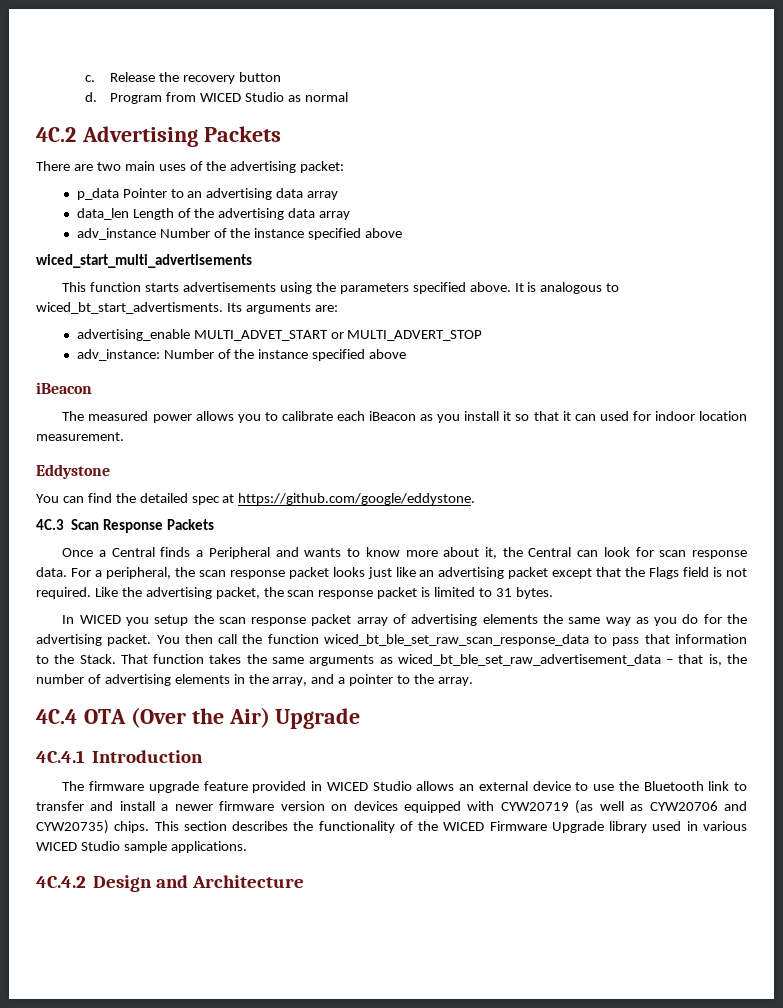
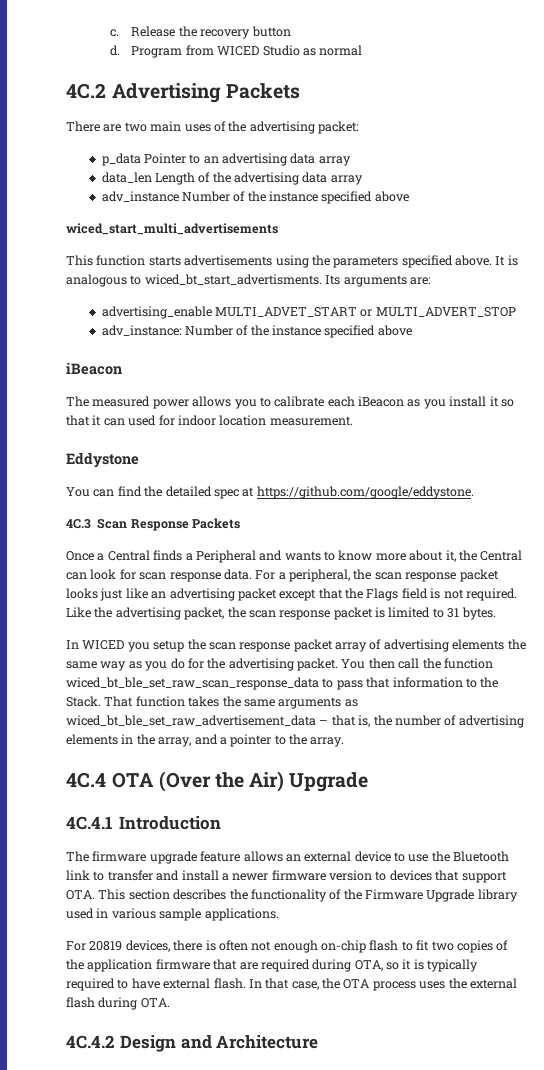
- The firmware upgrade feature provided in WICED Studio allows an external device to use the Bluetooth link to transfer and install a newer firmware version on devices equipped with CYW20719 (as well as CYW20706 and CYW20735) chips. This section describes the functionality of the WICED Firmware Upgrade library used in various WICED Studio sample applications.
+ The firmware upgrade feature allows an external device to use the Bluetooth link to transfer and install a newer firmware version to devices that support OTA. This section describes the functionality of the Firmware Upgrade library used in various sample applications.
+ For 20819 devices, there is often not enough on-chip flash to fit two copies of the application firmware that are required during OTA, so it is typically required to have external flash. In that case, the OTA process uses the external flash during OTA.

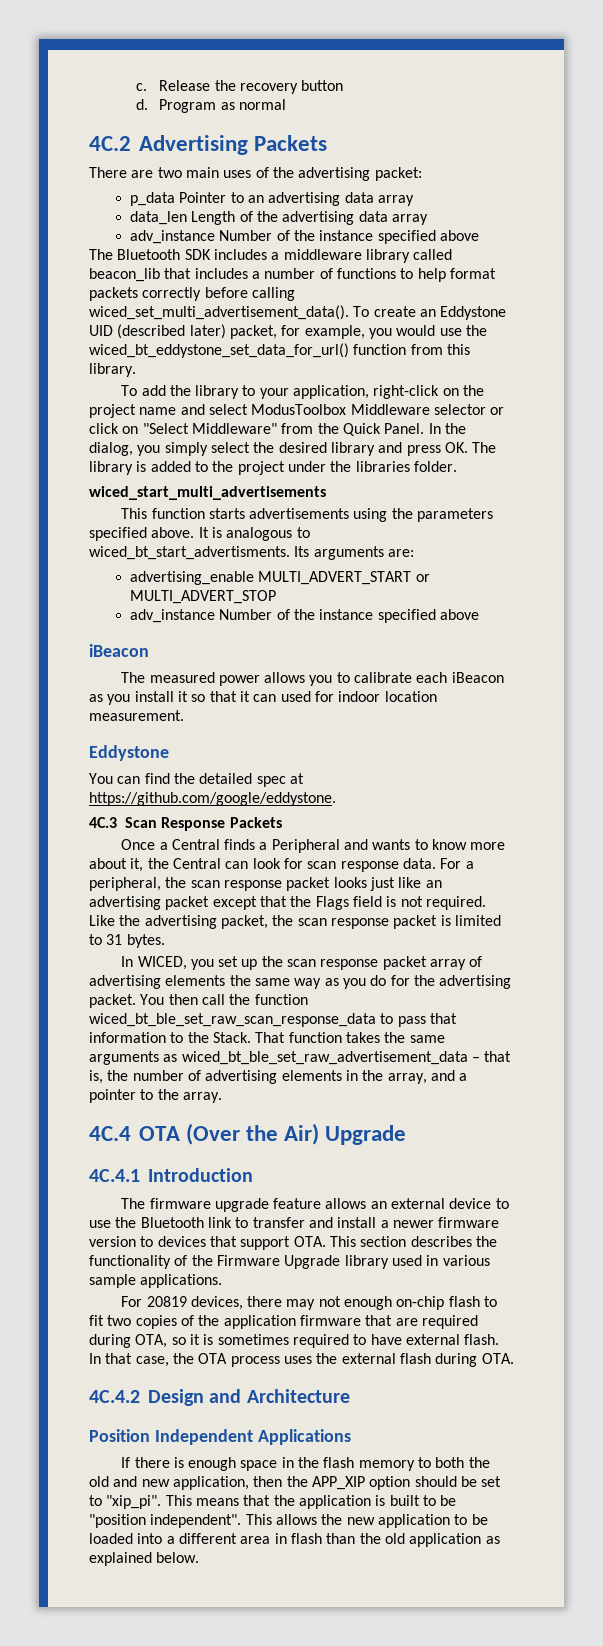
- Program from WICED Studio as normal
+ Program as normal
+ The Bluetooth SDK includes a middleware library called beacon_lib that includes a number of functions to help format packets correctly before calling wiced_set_multi_advertisement_data(). To create an Eddystone UID (described later) packet, for example, you would use the wiced_bt_eddystone_set_data_for_url() function from this library.
+ To add the library to your application, right-click on the project name and select ModusToolbox Middleware selector or click on "Select Middleware" from the Quick Panel. In the dialog, you simply select the desired library and press OK. The library is added to the project under the libraries folder.
- advertising_enable MULTI_ADVET_START or MULTI_ADVERT_STOP
- adv_instance: Number of the instance specified above
+ advertising_enable MULTI_ADVERT_START or MULTI_ADVERT_STOP
+ adv_instance Number of the instance specified above
- In WICED you setup the scan response packet array of advertising elements the same way as you do for the advertising packet.
+ In WICED, you set up the scan response packet array of advertising elements the same way as you do for the advertising packet.
- For 20819 devices, there is often not enough on-chip flash to fit two copies of the application firmware that are required during OTA, so it is typically required to have external flash.
+ For 20819 devices, there may not enough on-chip flash to fit two copies of the application firmware that are required during OTA, so it is sometimes required to have external flash.
+ Position Independent Applications
+ If there is enough space in the flash memory to both the old and new application, then the APP_XIP option should be set to "xip_pi". This means that the application is built to be "position independent". This allows the new application to be loaded into a different area in flash than the old application as explained below.

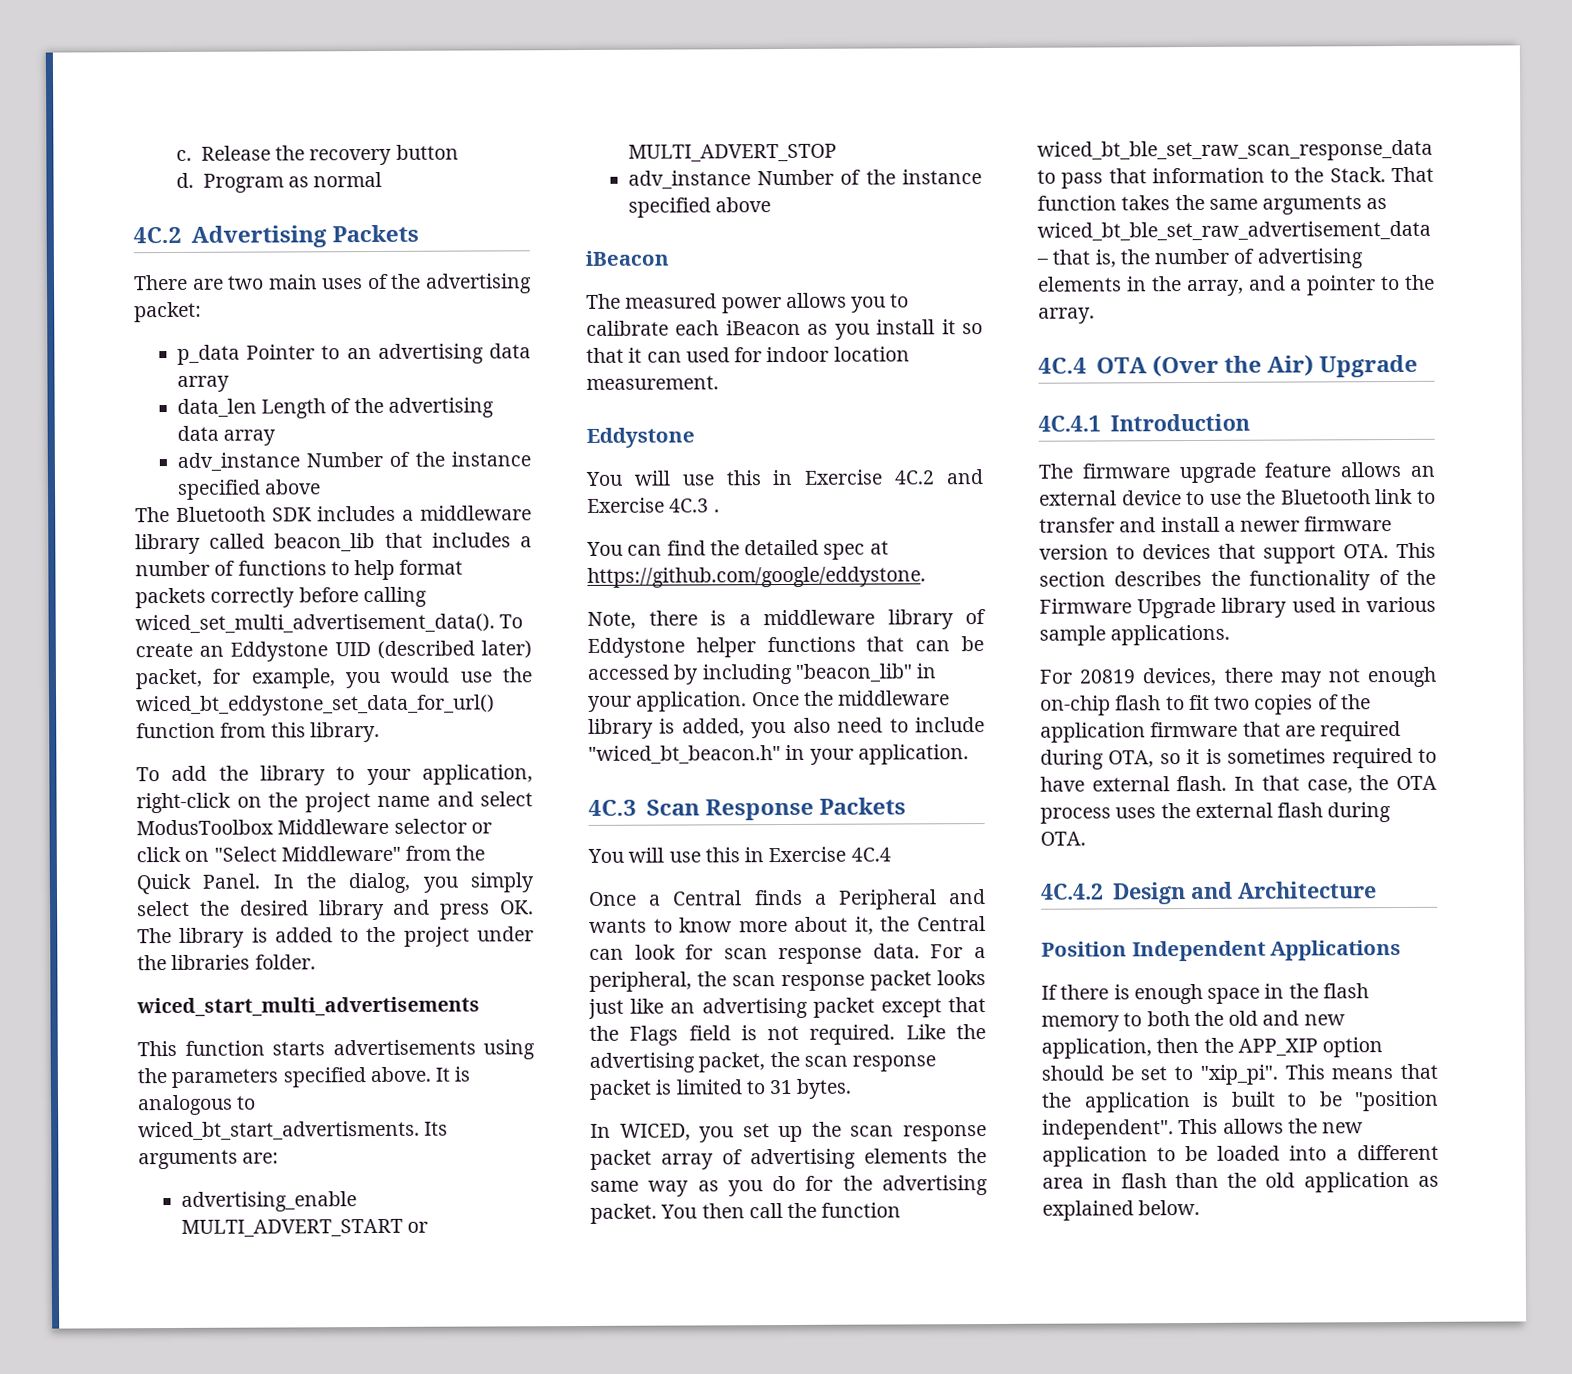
+ You will use this in Exercise 4C.2 and Exercise 4C.3 .
+ Note, there is a middleware library of Eddystone helper functions that can be accessed by including "beacon_lib" in your application. Once the middleware library is added, you also need to include "wiced_bt_beacon.h" in your application.
  4C.3 Scan Response Packets
+ You will use this in Exercise 4C.4

